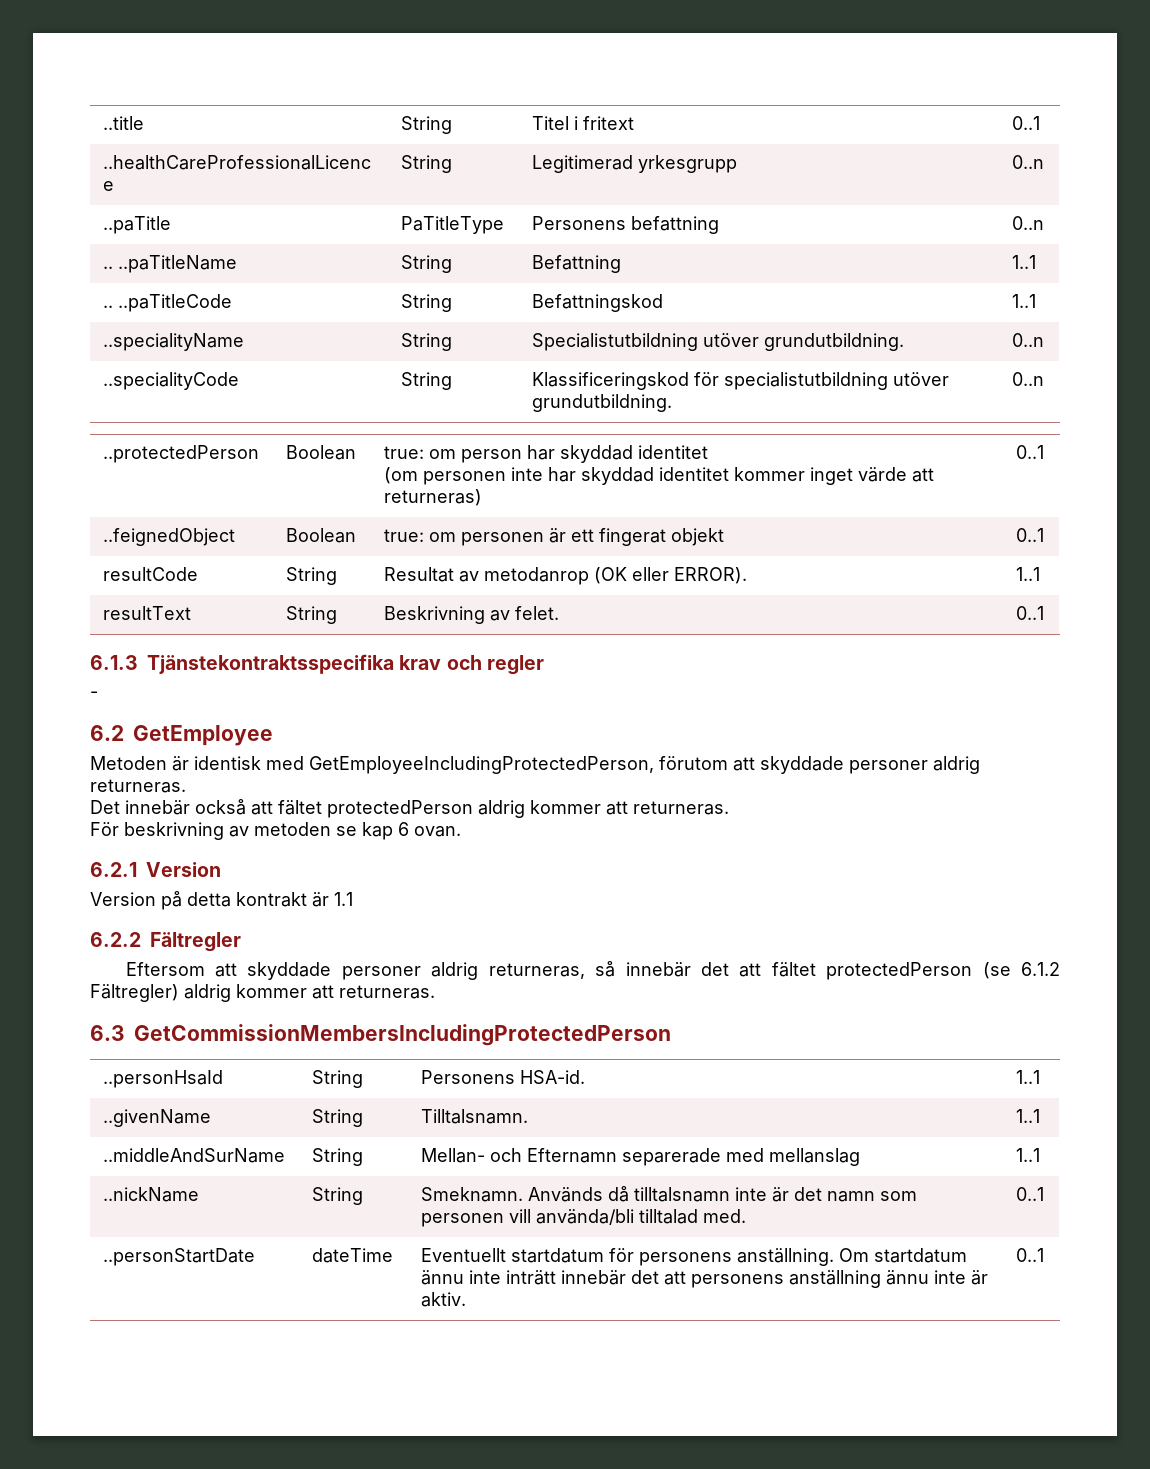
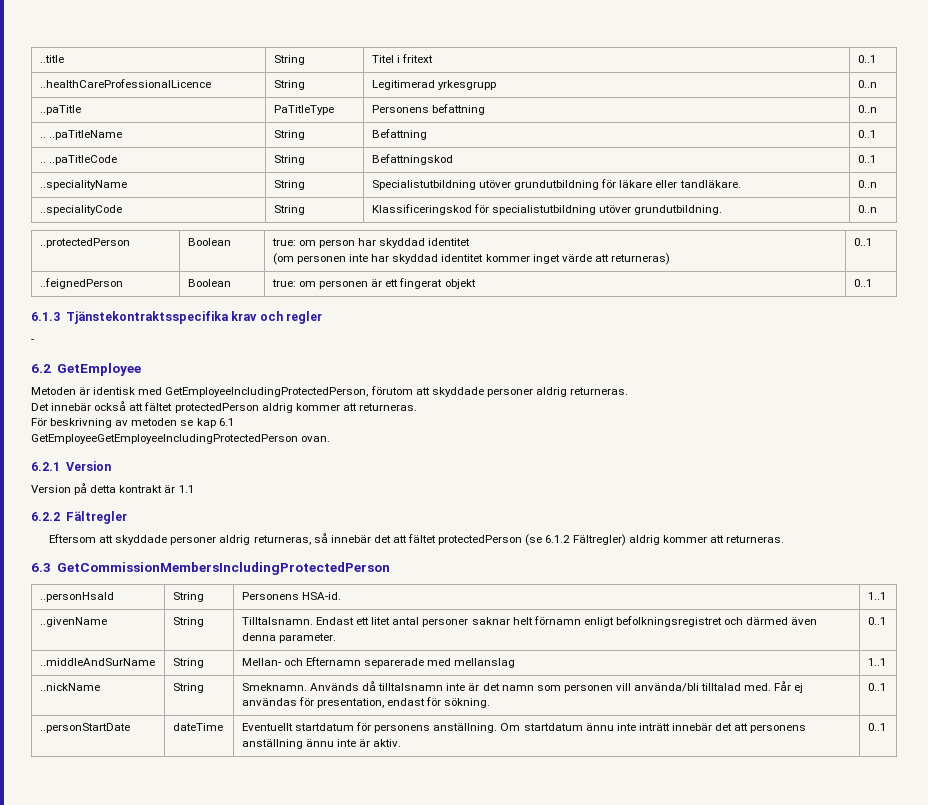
- .. ..paTitleName | String | Befattning | 1..1
+ .. ..paTitleName | String | Befattning | 0..1
- .. ..paTitleCode | String | Befattningskod | 1..1
+ .. ..paTitleCode | String | Befattningskod | 0..1
- ..specialityName | String | Specialistutbildning utöver grundutbildning. | 0..n
+ ..specialityName | String | Specialistutbildning utöver grundutbildning för läkare eller tandläkare. | 0..n
- ..feignedObject | Boolean | true: om personen är ett fingerat objekt | 0..1
+ ..feignedPerson | Boolean | true: om personen är ett fingerat objekt | 0..1
- resultCode | String | Resultat av metodanrop (OK eller ERROR). | 1..1
- resultText | String | Beskrivning av felet. | 0..1
- För beskrivning av metoden se kap 6 ovan.
+ För beskrivning av metoden se kap 6.1
+ GetEmployeeGetEmployeeIncludingProtectedPerson ovan.
- ..givenName | String | Tilltalsnamn. | 1..1
+ ..givenName | String | Tilltalsnamn. Endast ett litet antal personer saknar helt förnamn enligt befolkningsregistret och därmed även denna parameter. | 0..1
- ..nickName | String | Smeknamn. Används då tilltalsnamn inte är det namn som personen vill använda/bli tilltalad med. | 0..1
+ ..nickName | String | Smeknamn. Används då tilltalsnamn inte är det namn som personen vill använda/bli tilltalad med. Får ej användas för presentation, endast för sökning. | 0..1

